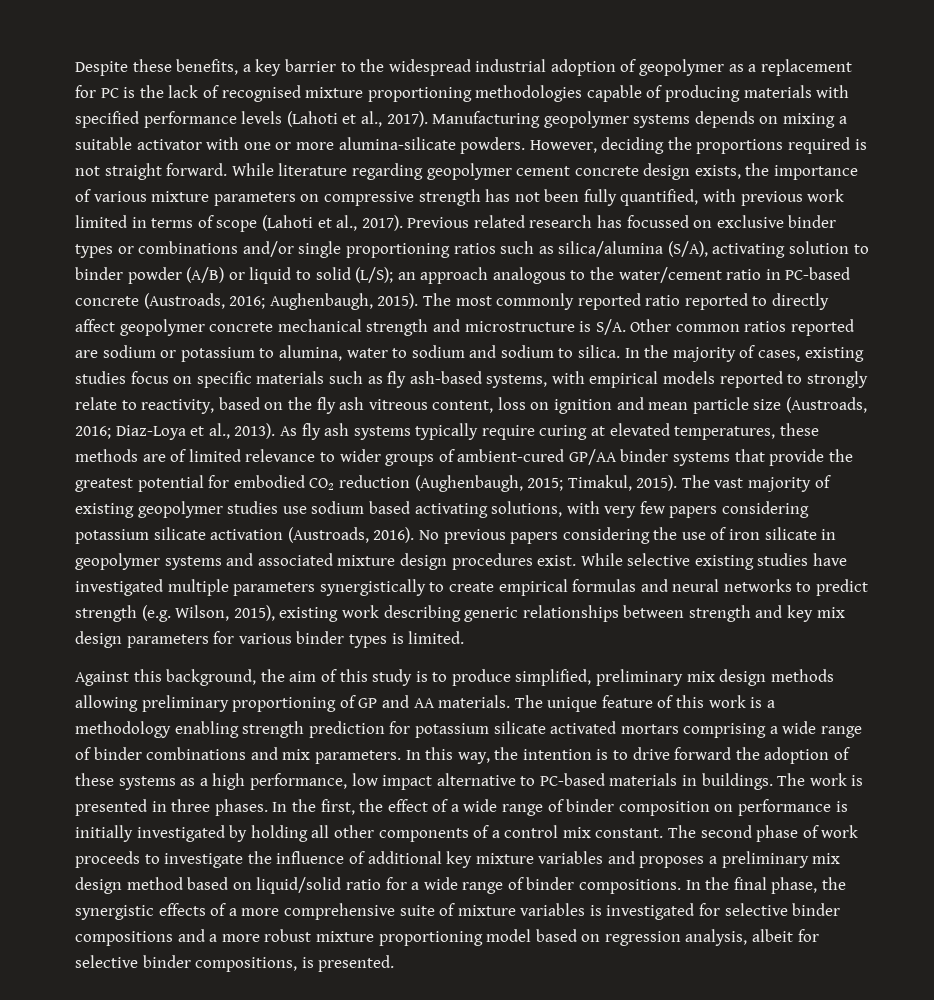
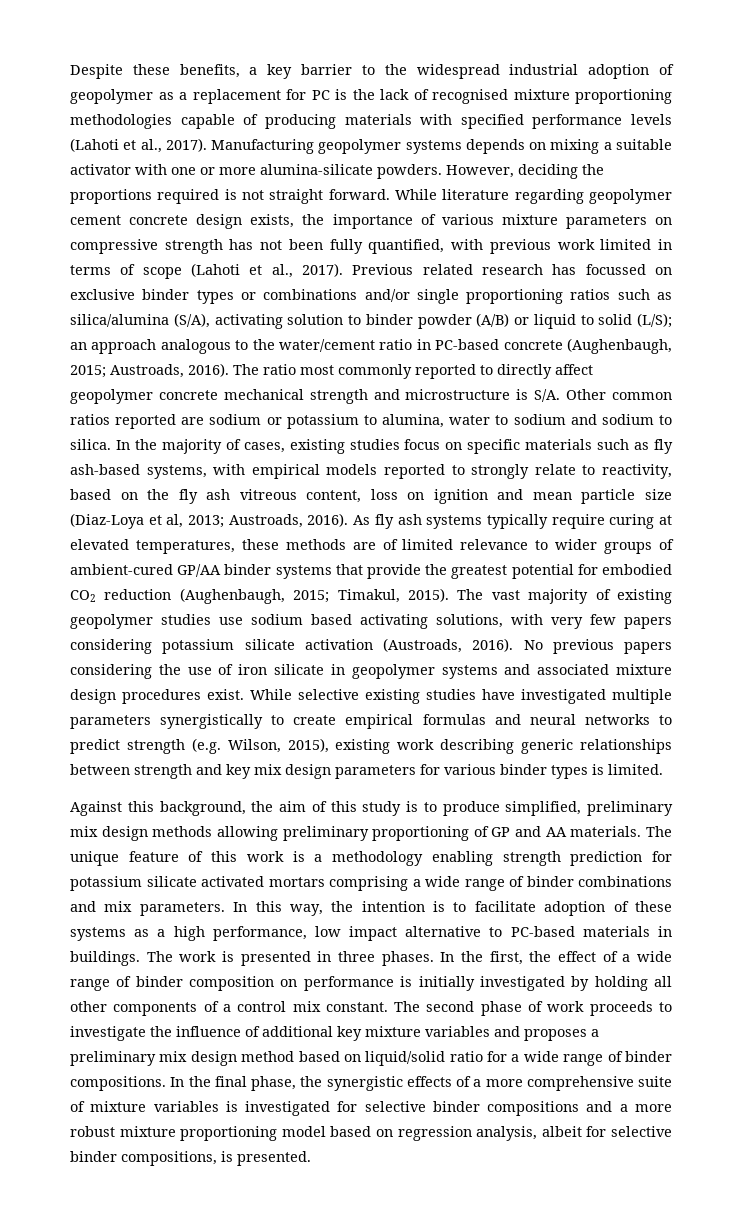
- an approach analogous to the water/cement ratio in PC-based concrete (Austroads, 2016; Aughenbaugh, 2015). The most commonly reported ratio reported to directly affect geopolymer concrete mechanical strength and microstructure is S/A. Other common ratios reported are sodium or potassium to alumina, water to sodium and sodium to silica.
+ an approach analogous to the water/cement ratio in PC-based concrete (Aughenbaugh, 2015; Austroads, 2016). The ratio most commonly reported to directly affect geopolymer concrete mechanical strength and microstructure is S/A. Other common ratios reported are sodium or potassium to alumina, water to sodium and sodium to silica.
- In the majority of cases, existing studies focus on specific materials such as fly ash-based systems, with empirical models reported to strongly relate to reactivity, based on the fly ash vitreous content, loss on ignition and mean particle size (Austroads, 2016; Diaz-Loya et al., 2013).
+ In the majority of cases, existing studies focus on specific materials such as fly ash-based systems, with empirical models reported to strongly relate to reactivity, based on the fly ash vitreous content, loss on ignition and mean particle size (Diaz-Loya et al, 2013; Austroads, 2016).
- In this way, the intention is to drive forward the adoption of these systems as a high performance, low impact alternative to PC-based materials in buildings.
+ In this way, the intention is to facilitate adoption of these systems as a high performance, low impact alternative to PC-based materials in buildings.

